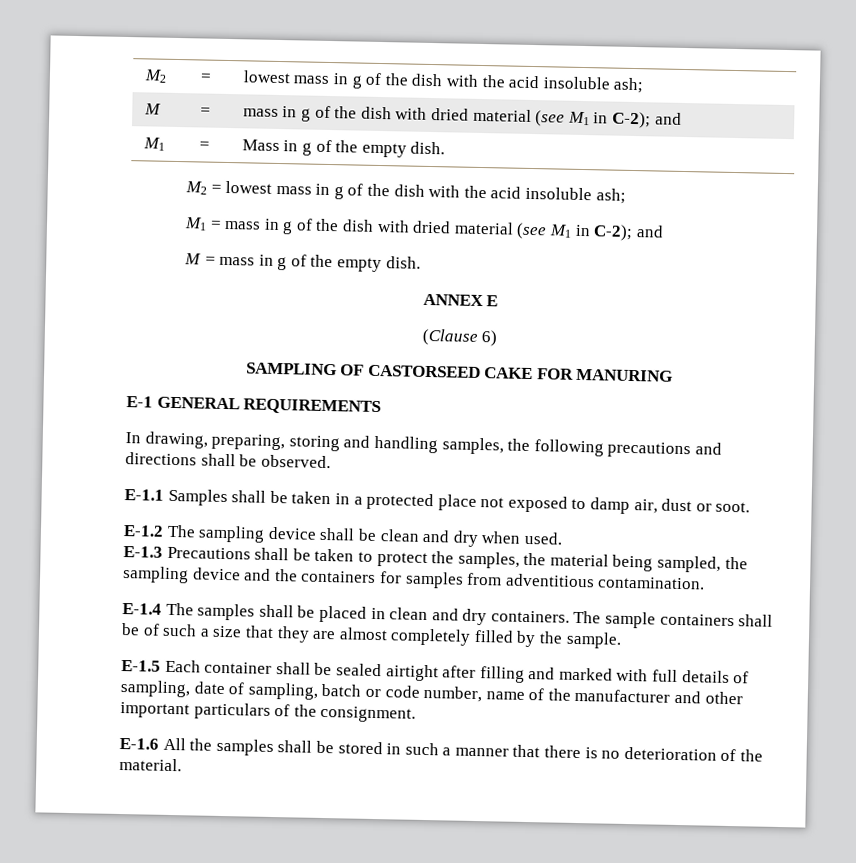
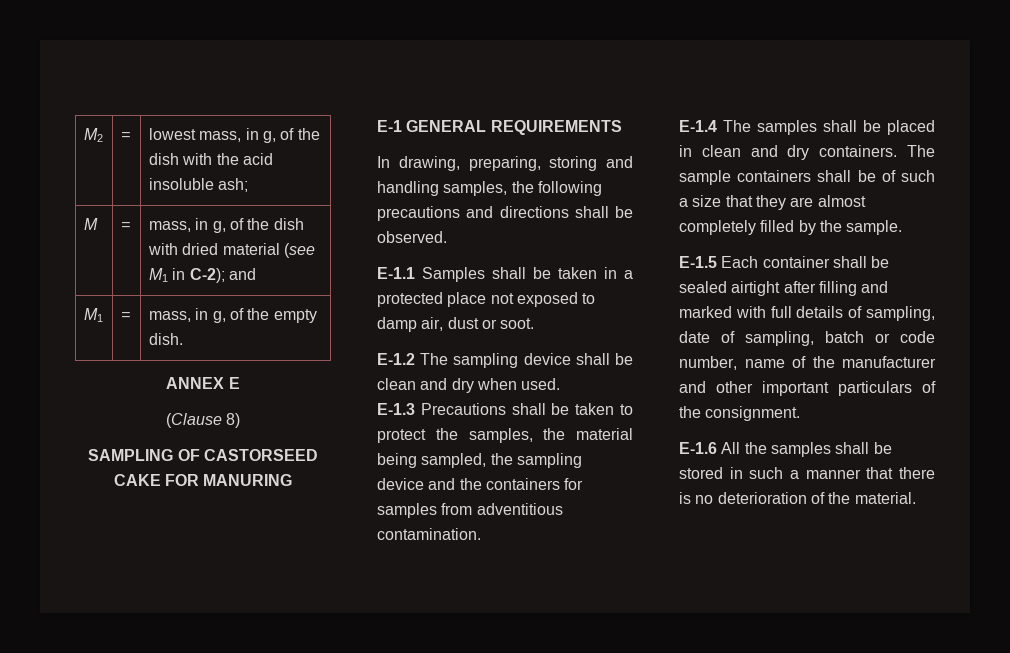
- M2 | = | lowest mass in g of the dish with the acid insoluble ash;
+ M2 | = | lowest mass, in g, of the dish with the acid insoluble ash;
- M | = | mass in g of the dish with dried material (see M1 in C-2); and
+ M | = | mass, in g, of the dish with dried material (see M1 in C-2); and
- M1 | = | Mass in g of the empty dish.
- M2 = lowest mass in g of the dish with the acid insoluble ash;
- M1 = mass in g of the dish with dried material (see M1 in C-2); and
- M = mass in g of the empty dish.
+ M1 | = | mass, in g, of the empty dish.
- (Clause 6)
+ (Clause 8)

